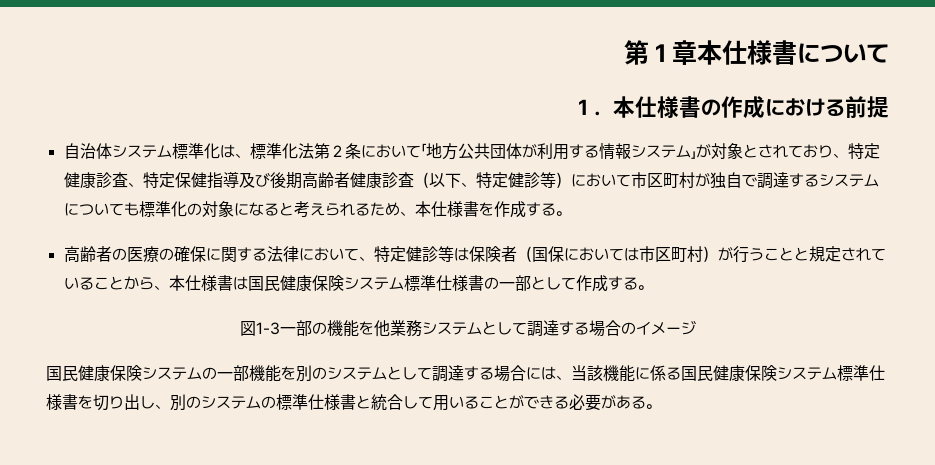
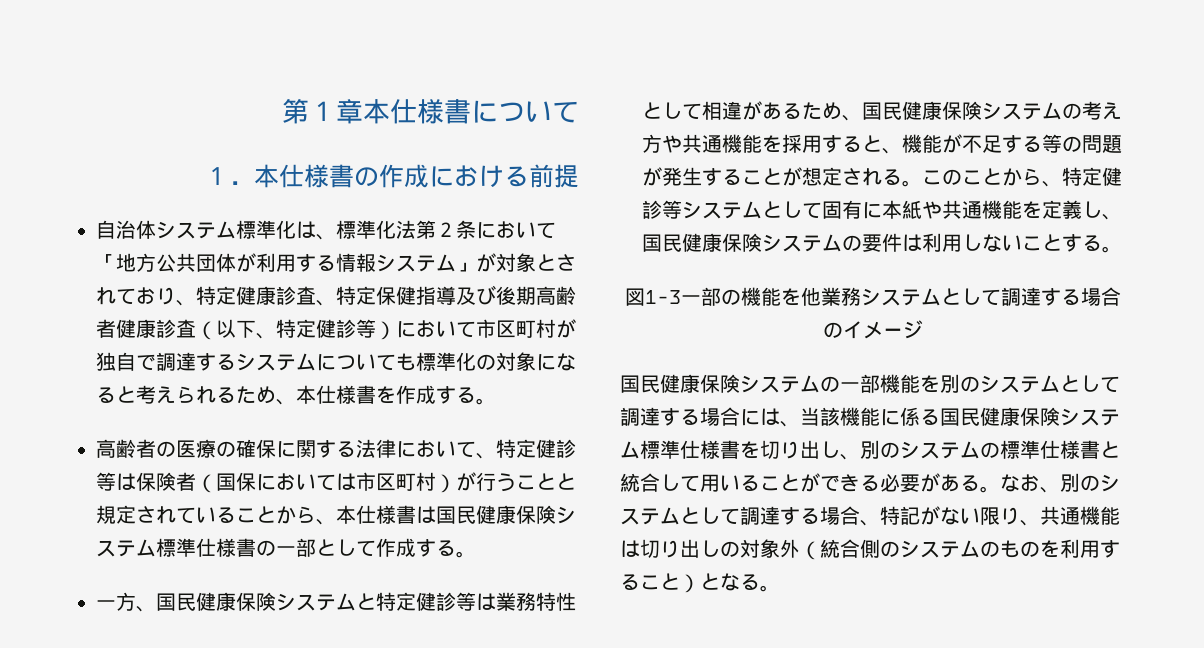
+ 一方、国民健康保険システムと特定健診等は業務特性として相違があるため、国民健康保険システムの考え方や共通機能を採用すると、機能が不足する等の問題が発生することが想定される。このことから、特定健診等システムとして固有に本紙や共通機能を定義し、国民健康保険システムの要件は利用しないことする。
+ なお、別のシステムとして調達する場合、特記がない限り、共通機能は切り出しの対象外（統合側のシステムのものを利用すること）となる。

